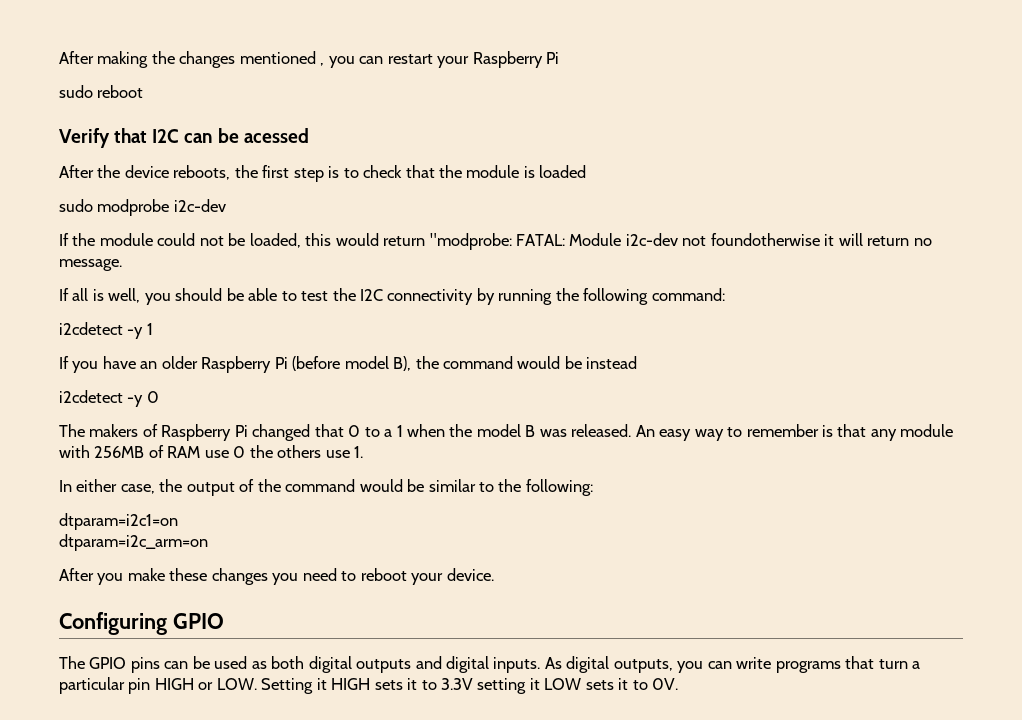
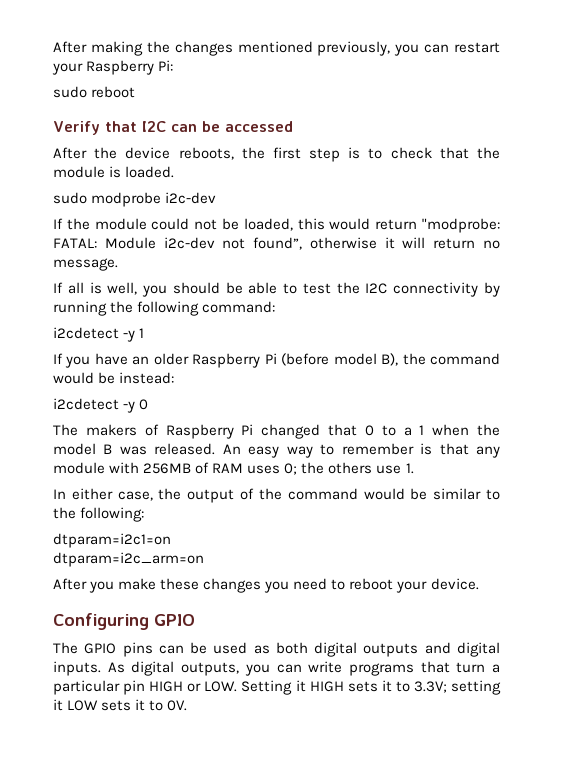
- After making the changes mentioned , you can restart your Raspberry Pi
+ After making the changes mentioned previously, you can restart your Raspberry Pi:
- Verify that I2C can be acessed
+ Verify that I2C can be accessed
- After the device reboots, the first step is to check that the module is loaded
+ After the device reboots, the first step is to check that the module is loaded.
- If the module could not be loaded, this would return "modprobe: FATAL: Module i2c-dev not foundotherwise it will return no message.
+ If the module could not be loaded, this would return "modprobe: FATAL: Module i2c-dev not found”, otherwise it will return no message.
- If you have an older Raspberry Pi (before model B), the command would be instead
+ If you have an older Raspberry Pi (before model B), the command would be instead:
- An easy way to remember is that any module with 256MB of RAM use 0 the others use 1.
+ An easy way to remember is that any module with 256MB of RAM uses 0; the others use 1.
- As digital outputs, you can write programs that turn a particular pin HIGH or LOW. Setting it HIGH sets it to 3.3V setting it LOW sets it to 0V.
+ As digital outputs, you can write programs that turn a particular pin HIGH or LOW. Setting it HIGH sets it to 3.3V; setting it LOW sets it to 0V.

